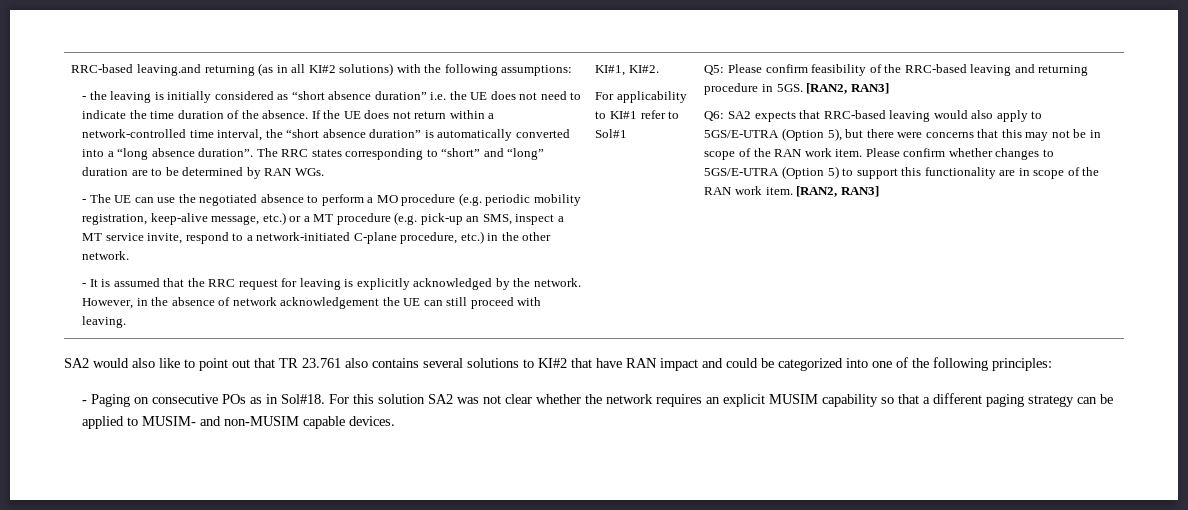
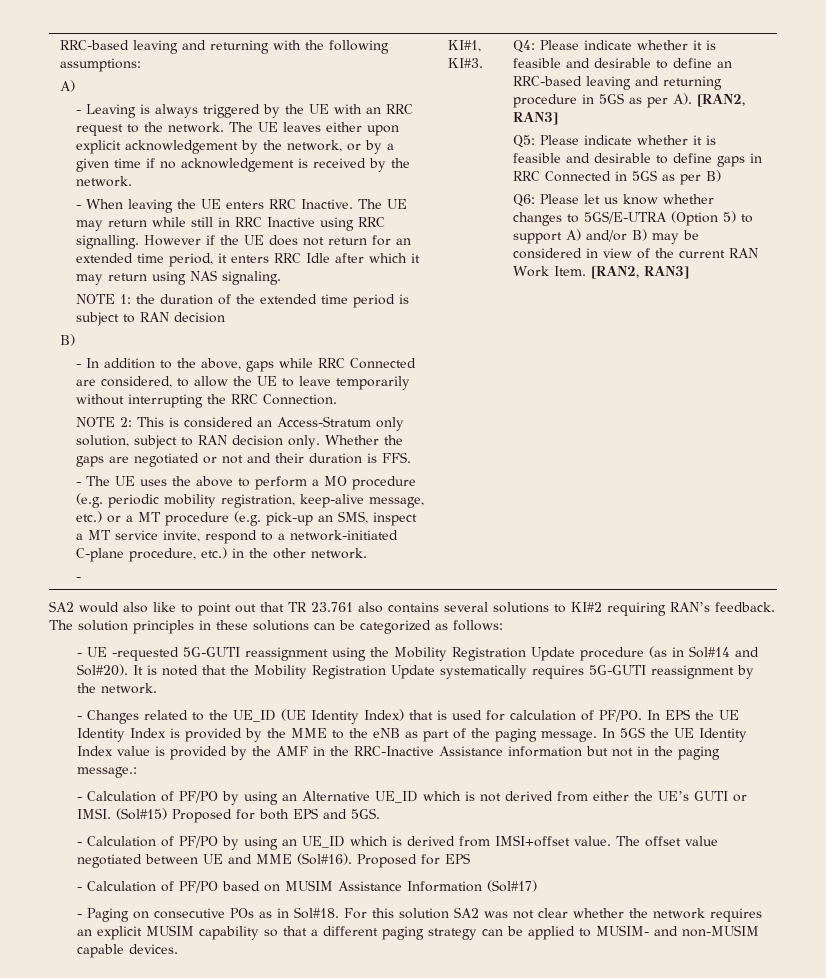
- RRC-based leaving.and returning (as in all KI#2 solutions) with the following assumptions:
- - the leaving is initially considered as “short absence duration” i.e. the UE does not need to indicate the time duration of the absence. If the UE does not return within a network-controlled time interval, the “short absence duration” is automatically converted into a “long absence duration”. The RRC states corresponding to “short” and “long” duration are to be determined by RAN WGs.
- - The UE can use the negotiated absence to perform a MO procedure (e.g. periodic mobility registration, keep-alive message, etc.) or a MT procedure (e.g. pick-up an SMS, inspect a MT service invite, respond to a network-initiated C-plane procedure, etc.) in the other network.
+ RRC-based leaving and returning with the following assumptions:
+ A)
+ - Leaving is always triggered by the UE with an RRC request to the network. The UE leaves either upon explicit acknowledgement by the network, or by a given time if no acknowledgement is received by the network.
+ - When leaving the UE enters RRC Inactive. The UE may return while still in RRC Inactive using RRC signalling. However if the UE does not return for an extended time period, it enters RRC Idle after which it may return using NAS signaling.
+ NOTE 1: the duration of the extended time period is subject to RAN decision
+ B)
+ - In addition to the above, gaps while RRC Connected are considered, to allow the UE to leave temporarily without interrupting the RRC Connection.
+ NOTE 2: This is considered an Access-Stratum only solution, subject to RAN decision only. Whether the gaps are negotiated or not and their duration is FFS.
+ - The UE uses the above to perform a MO procedure (e.g. periodic mobility registration, keep-alive message, etc.) or a MT procedure (e.g. pick-up an SMS, inspect a MT service invite, respond to a network-initiated C-plane procedure, etc.) in the other network.
- - It is assumed that the RRC request for leaving is explicitly acknowledged by the network. However, in the absence of network acknowledgement the UE can still proceed with leaving. | KI#1, KI#2.
- For applicability to KI#1 refer to Sol#1 | Q5: Please confirm feasibility of the RRC-based leaving and returning procedure in 5GS. [RAN2, RAN3]
- Q6: SA2 expects that RRC-based leaving would also apply to 5GS/E-UTRA (Option 5), but there were concerns that this may not be in scope of the RAN work item. Please confirm whether changes to 5GS/E-UTRA (Option 5) to support this functionality are in scope of the RAN work item.
+ - | KI#1, KI#3. | Q4: Please indicate whether it is feasible and desirable to define an RRC-based leaving and returning procedure in 5GS as per A). [RAN2, RAN3]
+ Q5: Please indicate whether it is feasible and desirable to define gaps in RRC Connected in 5GS as per B)
+ Q6: Please let us know whether changes to 5GS/E-UTRA (Option 5) to support A) and/or B) may be considered in view of the current RAN Work Item.
- SA2 would also like to point out that TR 23.761 also contains several solutions to KI#2 that have RAN impact and could be categorized into one of the following principles:
+ SA2 would also like to point out that TR 23.761 also contains several solutions to KI#2 requiring RAN’s feedback. The solution principles in these solutions can be categorized as follows:
+ - UE -requested 5G-GUTI reassignment using the Mobility Registration Update procedure (as in Sol#14 and Sol#20). It is noted that the Mobility Registration Update systematically requires 5G-GUTI reassignment by the network.
+ - Changes related to the UE_ID (UE Identity Index) that is used for calculation of PF/PO. In EPS the UE Identity Index is provided by the MME to the eNB as part of the paging message. In 5GS the UE Identity Index value is provided by the AMF in the RRC-Inactive Assistance information but not in the paging message.:
+ - Calculation of PF/PO by using an Alternative UE_ID which is not derived from either the UE’s GUTI or IMSI. (Sol#15) Proposed for both EPS and 5GS.
+ - Calculation of PF/PO by using an UE_ID which is derived from IMSI+offset value. The offset value negotiated between UE and MME (Sol#16). Proposed for EPS
+ - Calculation of PF/PO based on MUSIM Assistance Information (Sol#17)

